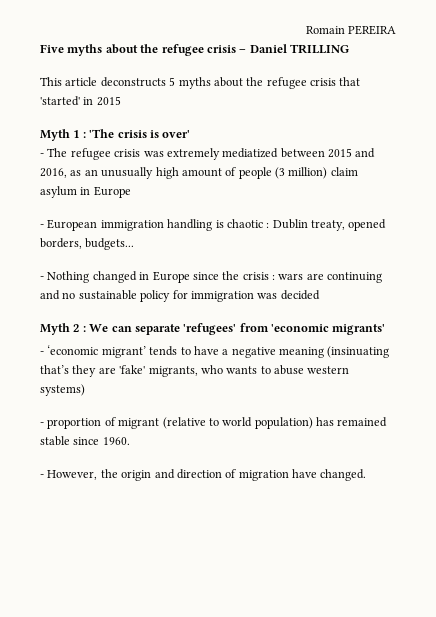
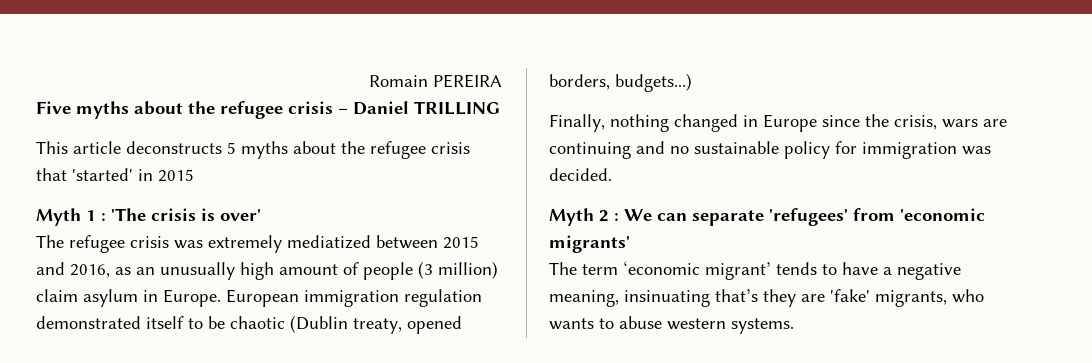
- - The refugee crisis was extremely mediatized between 2015 and 2016, as an unusually high amount of people (3 million) claim asylum in Europe
- - European immigration handling is chaotic : Dublin treaty, opened borders, budgets...
- - Nothing changed in Europe since the crisis : wars are continuing and no sustainable policy for immigration was decided
+ The refugee crisis was extremely mediatized between 2015 and 2016, as an unusually high amount of people (3 million) claim asylum in Europe. European immigration regulation demonstrated itself to be chaotic (Dublin treaty, opened borders, budgets...)
+ Finally, nothing changed in Europe since the crisis, wars are continuing and no sustainable policy for immigration was decided.
- - ‘economic migrant’ tends to have a negative meaning (insinuating that’s they are 'fake' migrants, who wants to abuse western systems)
- - proportion of migrant (relative to world population) has remained stable since 1960.
- - However, the origin and direction of migration have changed.
+ The term ‘economic migrant’ tends to have a negative meaning, insinuating that’s they are 'fake' migrants, who wants to abuse western systems.

